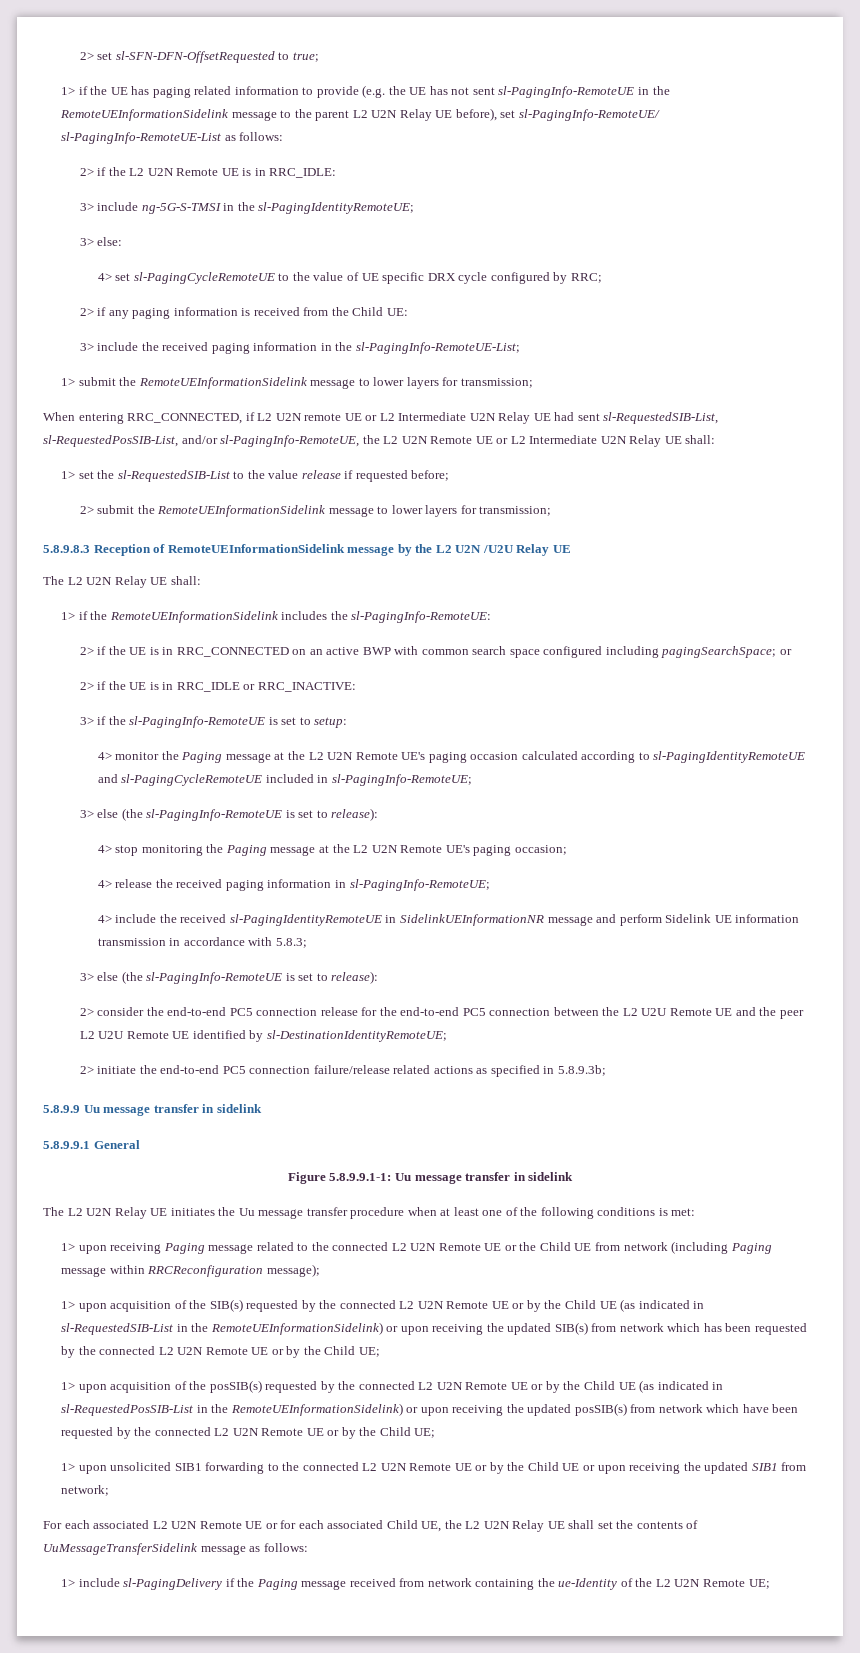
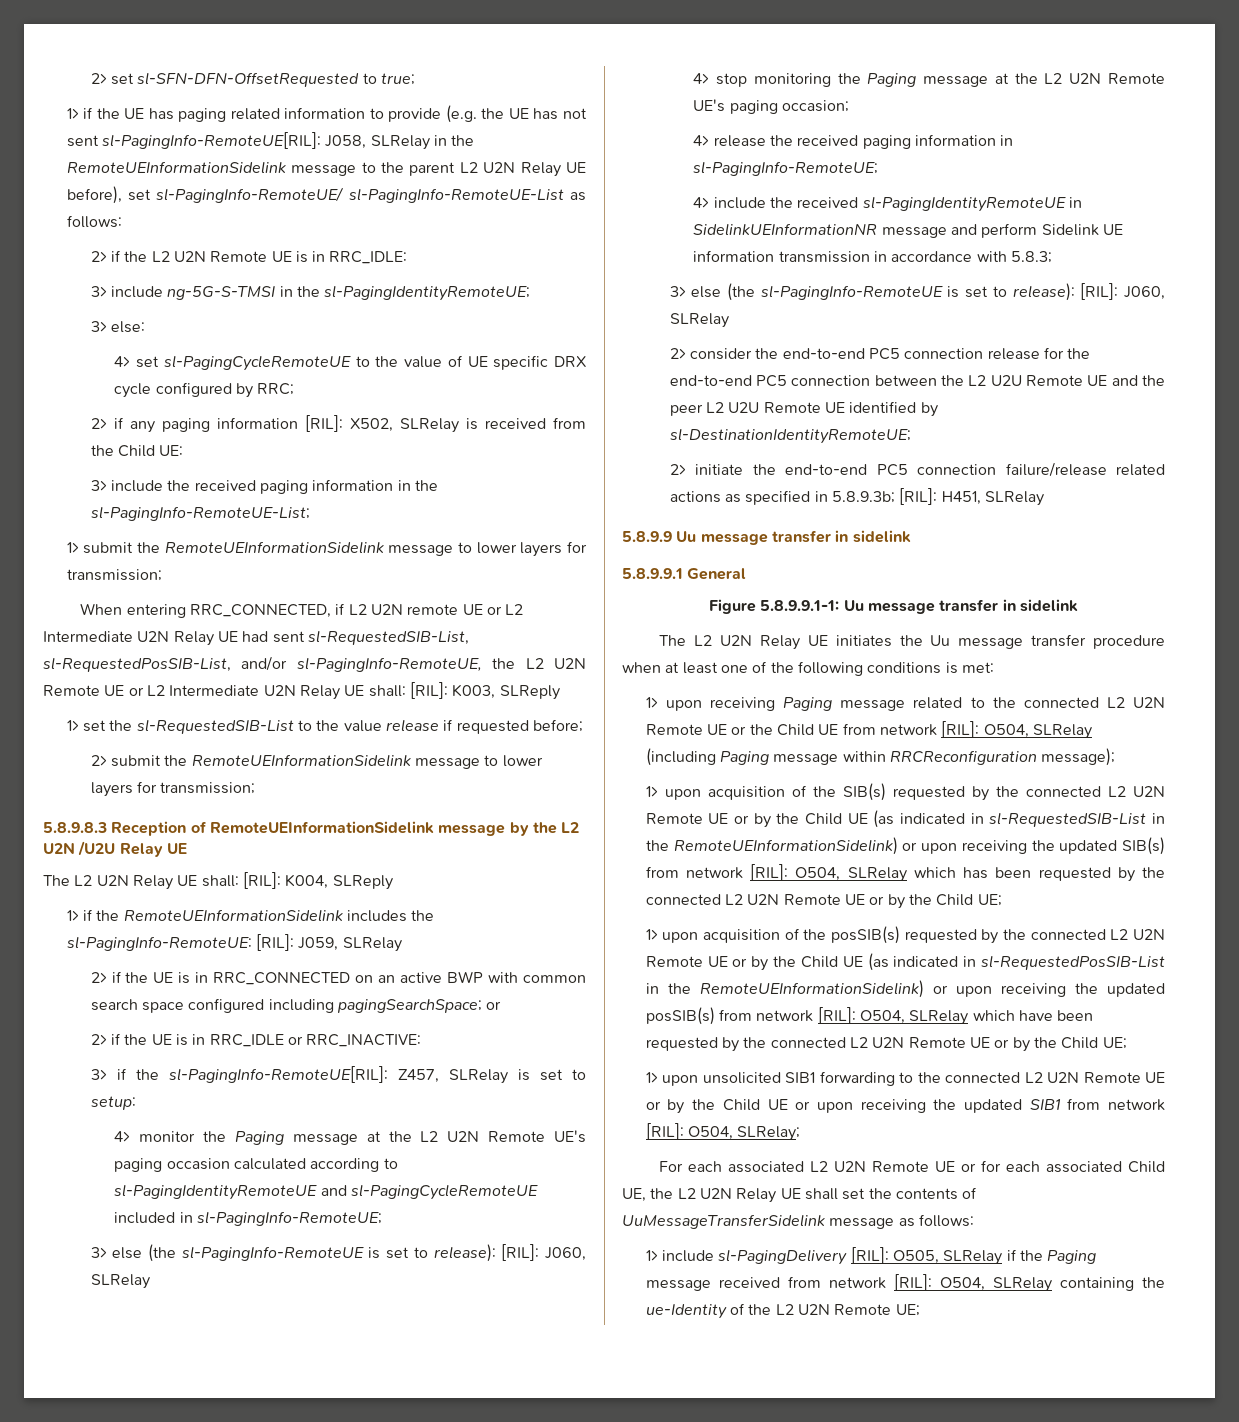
- 1> if the UE has paging related information to provide (e.g. the UE has not sent sl-PagingInfo-RemoteUE in the RemoteUEInformationSidelink message to the parent L2 U2N Relay UE before), set sl-PagingInfo-RemoteUE/ sl-PagingInfo-RemoteUE-List as follows:
+ 1> if the UE has paging related information to provide (e.g. the UE has not sent sl-PagingInfo-RemoteUE[RIL]: J058, SLRelay in the RemoteUEInformationSidelink message to the parent L2 U2N Relay UE before), set sl-PagingInfo-RemoteUE/ sl-PagingInfo-RemoteUE-List as follows:
- 2> if any paging information is received from the Child UE:
+ 2> if any paging information [RIL]: X502, SLRelay is received from the Child UE:
- When entering RRC_CONNECTED, if L2 U2N remote UE or L2 Intermediate U2N Relay UE had sent sl-RequestedSIB-List, sl-RequestedPosSIB-List, and/or sl-PagingInfo-RemoteUE, the L2 U2N Remote UE or L2 Intermediate U2N Relay UE shall:
+ When entering RRC_CONNECTED, if L2 U2N remote UE or L2 Intermediate U2N Relay UE had sent sl-RequestedSIB-List, sl-RequestedPosSIB-List, and/or sl-PagingInfo-RemoteUE, the L2 U2N Remote UE or L2 Intermediate U2N Relay UE shall: [RIL]: K003, SLReply
- The L2 U2N Relay UE shall:
+ The L2 U2N Relay UE shall: [RIL]: K004, SLReply
- 1> if the RemoteUEInformationSidelink includes the sl-PagingInfo-RemoteUE:
+ 1> if the RemoteUEInformationSidelink includes the sl-PagingInfo-RemoteUE: [RIL]: J059, SLRelay
- 3> if the sl-PagingInfo-RemoteUE is set to setup:
+ 3> if the sl-PagingInfo-RemoteUE[RIL]: Z457, SLRelay is set to setup:
  4> monitor the Paging message at the L2 U2N Remote UE's paging occasion calculated according to sl-PagingIdentityRemoteUE and sl-PagingCycleRemoteUE included in sl-PagingInfo-RemoteUE;
- 3> else (the sl-PagingInfo-RemoteUE is set to release):
+ 3> else (the sl-PagingInfo-RemoteUE is set to release): [RIL]: J060, SLRelay
  4> include the received sl-PagingIdentityRemoteUE in SidelinkUEInformationNR message and perform Sidelink UE information transmission in accordance with 5.8.3;
- 3> else (the sl-PagingInfo-RemoteUE is set to release):
+ 3> else (the sl-PagingInfo-RemoteUE is set to release): [RIL]: J060, SLRelay
- 2> initiate the end-to-end PC5 connection failure/release related actions as specified in 5.8.9.3b;
+ 2> initiate the end-to-end PC5 connection failure/release related actions as specified in 5.8.9.3b; [RIL]: H451, SLRelay
- 1> upon receiving Paging message related to the connected L2 U2N Remote UE or the Child UE from network (including Paging message within RRCReconfiguration message);
+ 1> upon receiving Paging message related to the connected L2 U2N Remote UE or the Child UE from network [RIL]: O504, SLRelay (including Paging message within RRCReconfiguration message);
- 1> upon acquisition of the SIB(s) requested by the connected L2 U2N Remote UE or by the Child UE (as indicated in sl-RequestedSIB-List in the RemoteUEInformationSidelink) or upon receiving the updated SIB(s) from network which has been requested by the connected L2 U2N Remote UE or by the Child UE;
+ 1> upon acquisition of the SIB(s) requested by the connected L2 U2N Remote UE or by the Child UE (as indicated in sl-RequestedSIB-List in the RemoteUEInformationSidelink) or upon receiving the updated SIB(s) from network [RIL]: O504, SLRelay which has been requested by the connected L2 U2N Remote UE or by the Child UE;
- 1> upon acquisition of the posSIB(s) requested by the connected L2 U2N Remote UE or by the Child UE (as indicated in sl-RequestedPosSIB-List in the RemoteUEInformationSidelink) or upon receiving the updated posSIB(s) from network which have been requested by the connected L2 U2N Remote UE or by the Child UE;
+ 1> upon acquisition of the posSIB(s) requested by the connected L2 U2N Remote UE or by the Child UE (as indicated in sl-RequestedPosSIB-List in the RemoteUEInformationSidelink) or upon receiving the updated posSIB(s) from network [RIL]: O504, SLRelay which have been requested by the connected L2 U2N Remote UE or by the Child UE;
- 1> upon unsolicited SIB1 forwarding to the connected L2 U2N Remote UE or by the Child UE or upon receiving the updated SIB1 from network;
+ 1> upon unsolicited SIB1 forwarding to the connected L2 U2N Remote UE or by the Child UE or upon receiving the updated SIB1 from network [RIL]: O504, SLRelay;
- 1> include sl-PagingDelivery if the Paging message received from network containing the ue-Identity of the L2 U2N Remote UE;
+ 1> include sl-PagingDelivery [RIL]: O505, SLRelay if the Paging message received from network [RIL]: O504, SLRelay containing the ue-Identity of the L2 U2N Remote UE;

